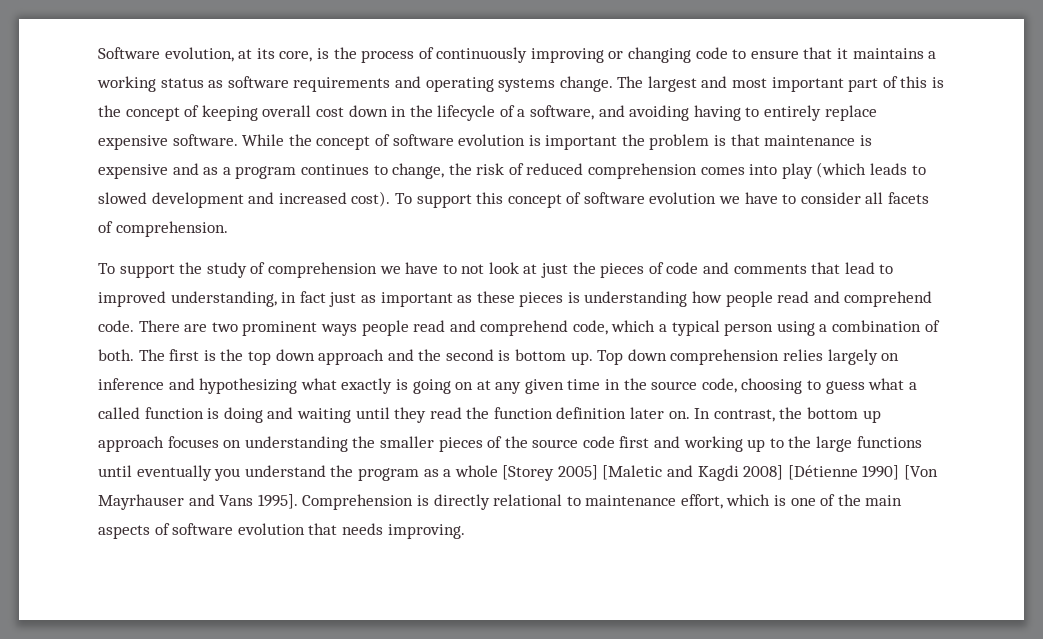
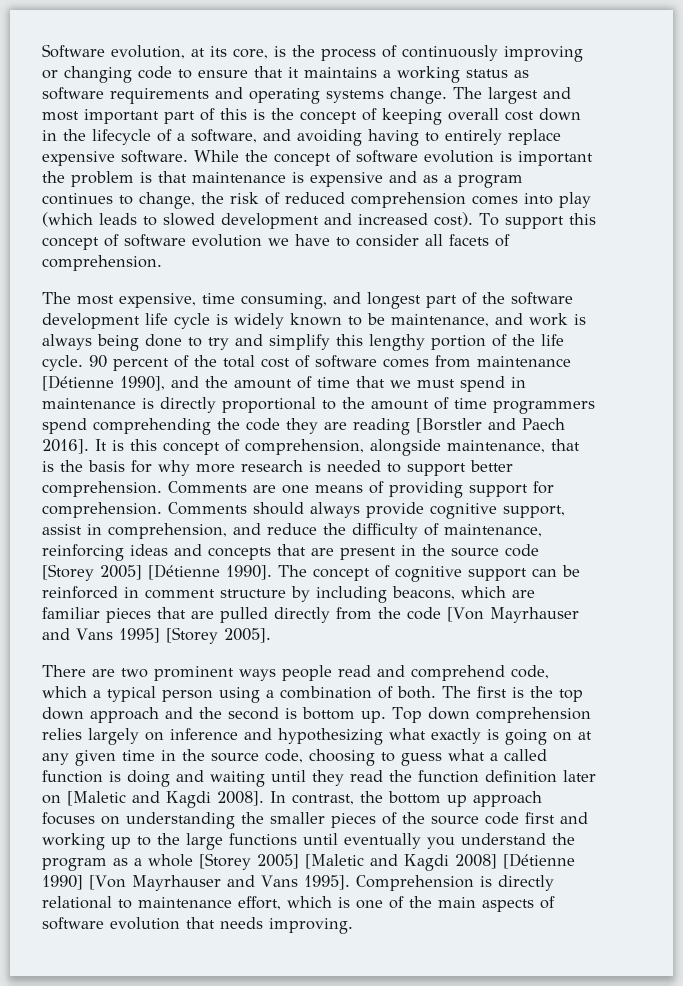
- To support the study of comprehension we have to not look at just the pieces of code and comments that lead to improved understanding, in fact just as important as these pieces is understanding how people read and comprehend code. There are two prominent ways people read and comprehend code, which a typical person using a combination of both.
+ The most expensive, time consuming, and longest part of the software development life cycle is widely known to be maintenance, and work is always being done to try and simplify this lengthy portion of the life cycle. 90 percent of the total cost of software comes from maintenance [Détienne 1990], and the amount of time that we must spend in maintenance is directly proportional to the amount of time programmers spend comprehending the code they are reading [Borstler and Paech 2016]. It is this concept of comprehension, alongside maintenance, that is the basis for why more research is needed to support better comprehension. Comments are one means of providing support for comprehension. Comments should always provide cognitive support, assist in comprehension, and reduce the difficulty of maintenance, reinforcing ideas and concepts that are present in the source code [Storey 2005] [Détienne 1990]. The concept of cognitive support can be reinforced in comment structure by including beacons, which are familiar pieces that are pulled directly from the code [Von Mayrhauser and Vans 1995] [Storey 2005].
+ There are two prominent ways people read and comprehend code, which a typical person using a combination of both.
- Top down comprehension relies largely on inference and hypothesizing what exactly is going on at any given time in the source code, choosing to guess what a called function is doing and waiting until they read the function definition later on.
+ Top down comprehension relies largely on inference and hypothesizing what exactly is going on at any given time in the source code, choosing to guess what a called function is doing and waiting until they read the function definition later on [Maletic and Kagdi 2008].

